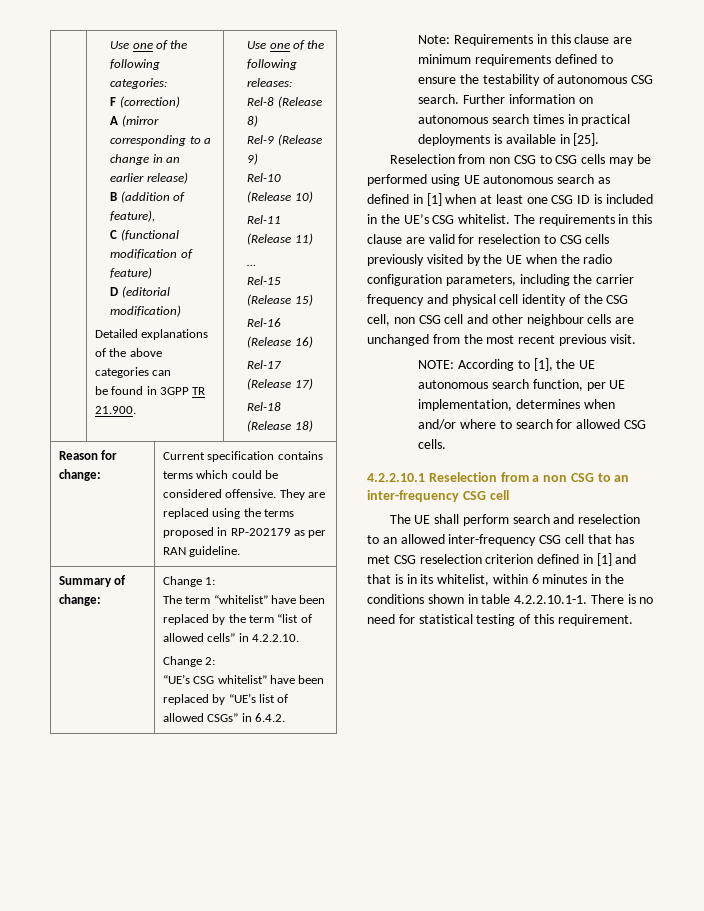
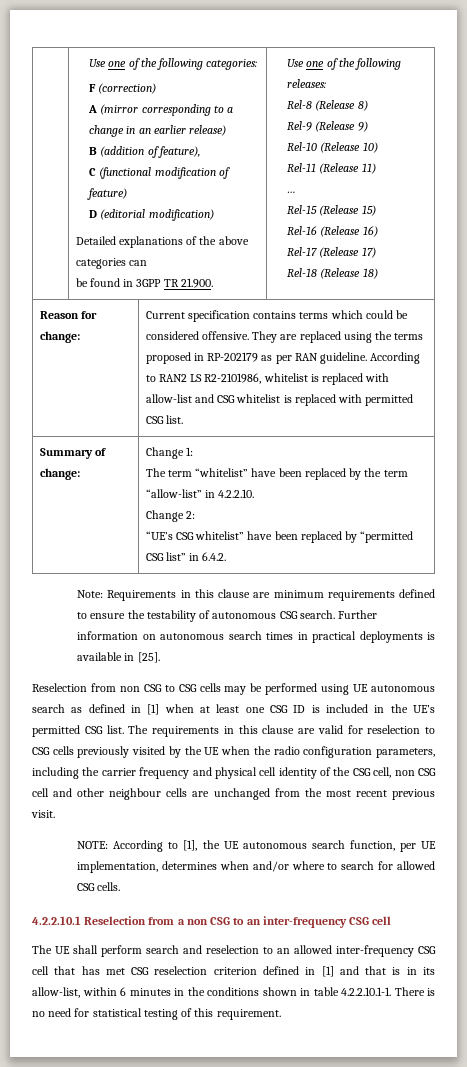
+ According to RAN2 LS R2-2101986, whitelist is replaced with allow-list and CSG whitelist is replaced with permitted CSG list.
  Summary of change: | Change 1:
- The term “whitelist” have been replaced by the term “list of allowed cells” in 4.2.2.10.
+ The term “whitelist” have been replaced by the term “allow-list” in 4.2.2.10.
  Change 2:
- “UE’s CSG whitelist” have been replaced by “UE’s list of allowed CSGs” in 6.4.2.
+ “UE’s CSG whitelist” have been replaced by “permitted CSG list” in 6.4.2.
- Reselection from non CSG to CSG cells may be performed using UE autonomous search as defined in [1] when at least one CSG ID is included in the UE’s CSG whitelist.
+ Reselection from non CSG to CSG cells may be performed using UE autonomous search as defined in [1] when at least one CSG ID is included in the UE’s permitted CSG list.
- The UE shall perform search and reselection to an allowed inter-frequency CSG cell that has met CSG reselection criterion defined in [1] and that is in its whitelist, within 6 minutes in the conditions shown in table 4.2.2.10.1-1. There is no need for statistical testing of this requirement.
+ The UE shall perform search and reselection to an allowed inter-frequency CSG cell that has met CSG reselection criterion defined in [1] and that is in its allow-list, within 6 minutes in the conditions shown in table 4.2.2.10.1-1. There is no need for statistical testing of this requirement.

